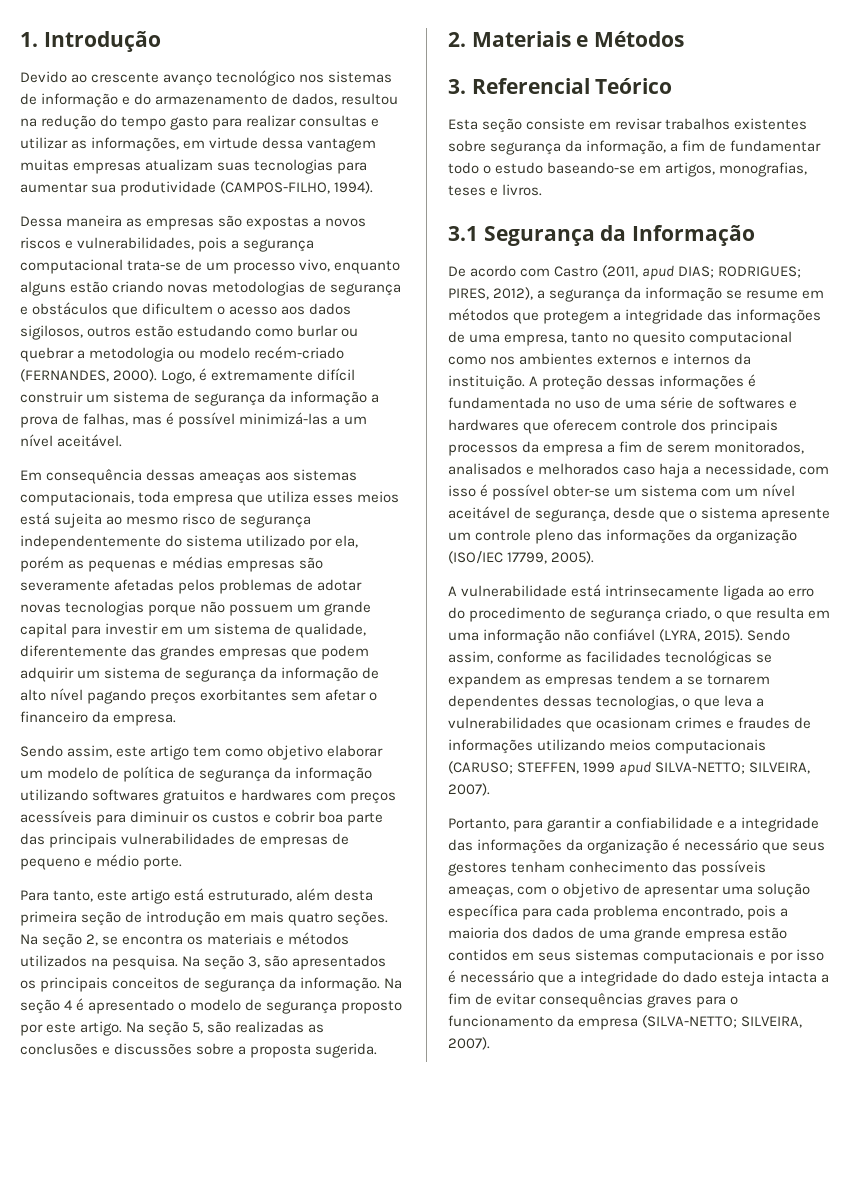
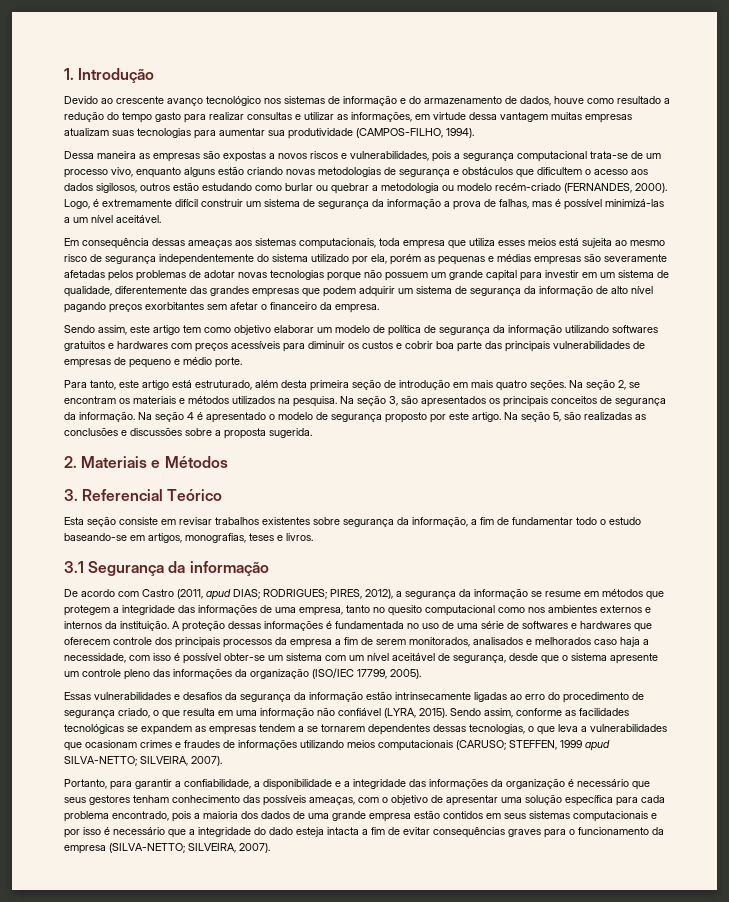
- Devido ao crescente avanço tecnológico nos sistemas de informação e do armazenamento de dados, resultou na redução do tempo gasto para realizar consultas e utilizar as informações, em virtude dessa vantagem muitas empresas atualizam suas tecnologias para aumentar sua produtividade (CAMPOS-FILHO, 1994).
+ Devido ao crescente avanço tecnológico nos sistemas de informação e do armazenamento de dados, houve como resultado a redução do tempo gasto para realizar consultas e utilizar as informações, em virtude dessa vantagem muitas empresas atualizam suas tecnologias para aumentar sua produtividade (CAMPOS-FILHO, 1994).
- Na seção 2, se encontra os materiais e métodos utilizados na pesquisa.
+ Na seção 2, se encontram os materiais e métodos utilizados na pesquisa.
- 3.1 Segurança da Informação
+ 3.1 Segurança da informação
- A vulnerabilidade está intrinsecamente ligada ao erro do procedimento de segurança criado, o que resulta em uma informação não confiável (LYRA, 2015).
+ Essas vulnerabilidades e desafios da segurança da informação estão intrinsecamente ligadas ao erro do procedimento de segurança criado, o que resulta em uma informação não confiável (LYRA, 2015).
- Portanto, para garantir a confiabilidade e a integridade das informações da organização é necessário que seus gestores tenham conhecimento das possíveis ameaças, com o objetivo de apresentar uma solução específica para cada problema encontrado, pois a maioria dos dados de uma grande empresa estão contidos em seus sistemas computacionais e por isso é necessário que a integridade do dado esteja intacta a fim de evitar consequências graves para o funcionamento da empresa (SILVA-NETTO;
+ Portanto, para garantir a confiabilidade, a disponibilidade e a integridade das informações da organização é necessário que seus gestores tenham conhecimento das possíveis ameaças, com o objetivo de apresentar uma solução específica para cada problema encontrado, pois a maioria dos dados de uma grande empresa estão contidos em seus sistemas computacionais e por isso é necessário que a integridade do dado esteja intacta a fim de evitar consequências graves para o funcionamento da empresa (SILVA-NETTO;

